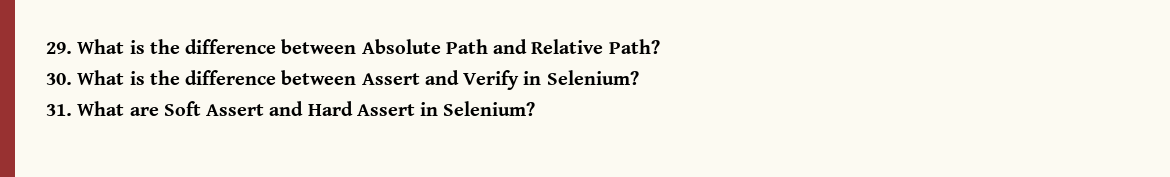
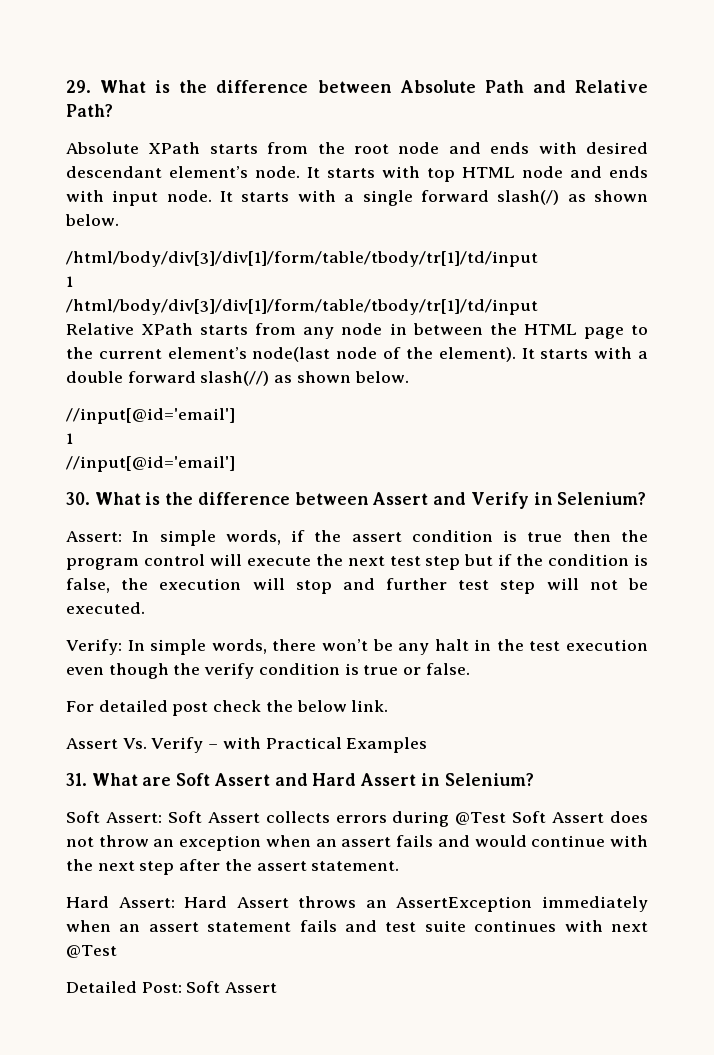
+ Absolute XPath starts from the root node and ends with desired descendant element’s node. It starts with top HTML node and ends with input node. It starts with a single forward slash(/) as shown below.
+ /html/body/div[3]/div[1]/form/table/tbody/tr[1]/td/input
+ 1
+ /html/body/div[3]/div[1]/form/table/tbody/tr[1]/td/input
+ Relative XPath starts from any node in between the HTML page to the current element’s node(last node of the element). It starts with a double forward slash(//) as shown below.
+ //input[@id='email']
+ 1
+ //input[@id='email']
+ Assert: In simple words, if the assert condition is true then the program control will execute the next test step but if the condition is false, the execution will stop and further test step will not be executed.
+ Verify: In simple words, there won’t be any halt in the test execution even though the verify condition is true or false.
+ For detailed post check the below link.
+ Assert Vs. Verify – with Practical Examples
+ Soft Assert: Soft Assert collects errors during @Test Soft Assert does not throw an exception when an assert fails and would continue with the next step after the assert statement.
+ Hard Assert: Hard Assert throws an AssertException immediately when an assert statement fails and test suite continues with next @Test
+ Detailed Post: Soft Assert

